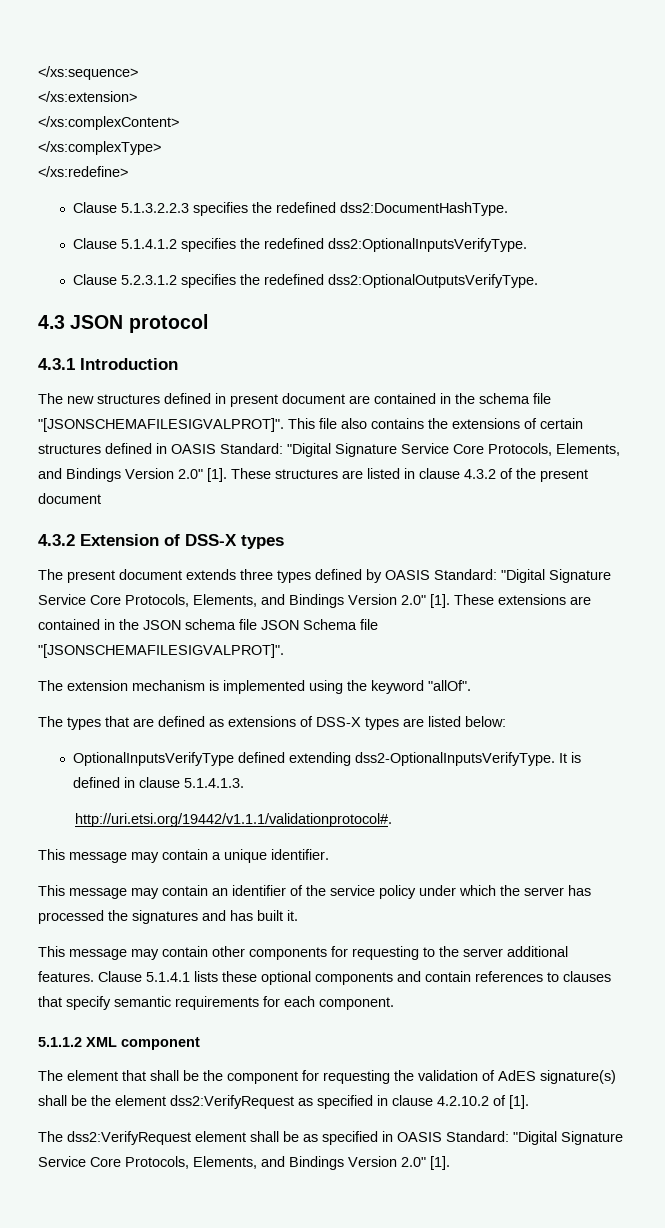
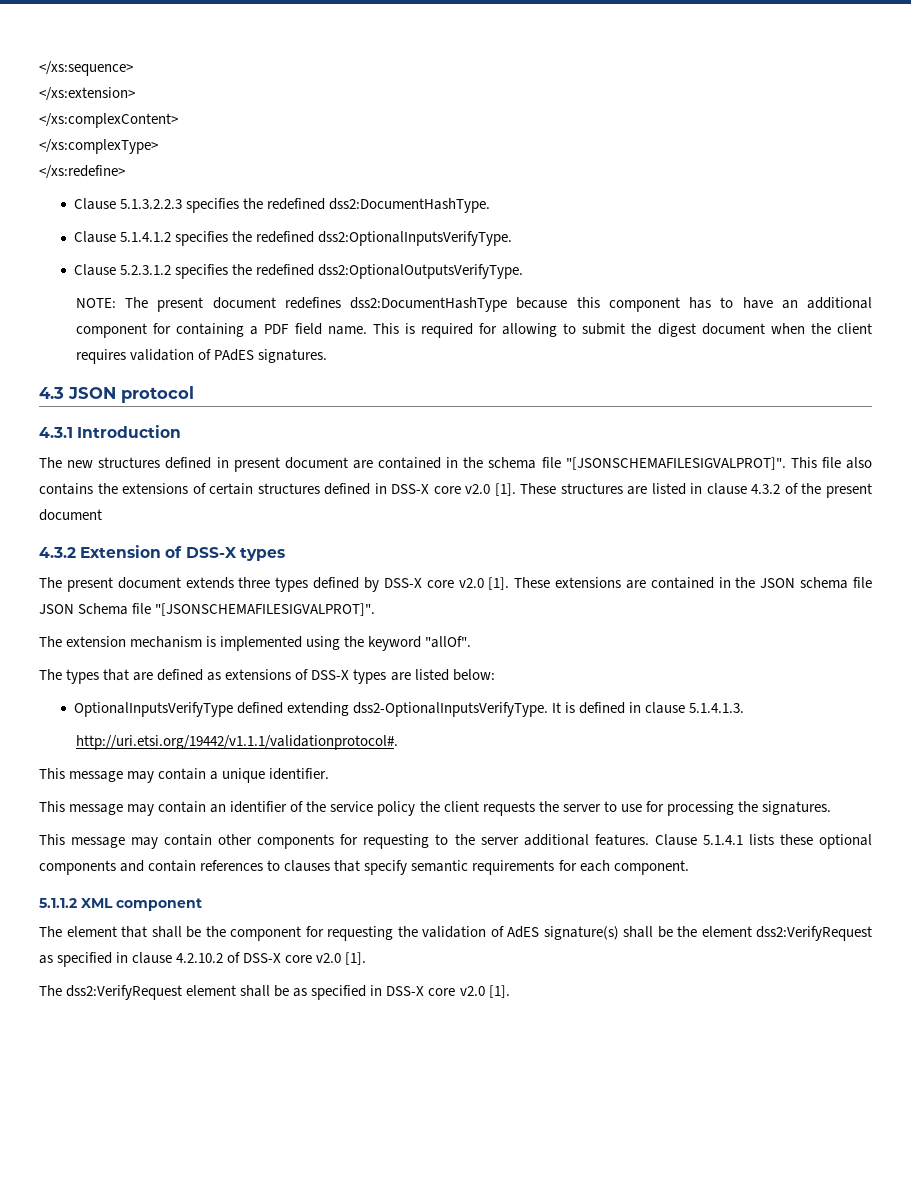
+ NOTE: The present document redefines dss2:DocumentHashType because this component has to have an additional component for containing a PDF field name. This is required for allowing to submit the digest document when the client requires validation of PAdES signatures.
- This file also contains the extensions of certain structures defined in OASIS Standard: "Digital Signature Service Core Protocols, Elements, and Bindings Version 2.0" [1].
+ This file also contains the extensions of certain structures defined in DSS-X core v2.0 [1].
- The present document extends three types defined by OASIS Standard: "Digital Signature Service Core Protocols, Elements, and Bindings Version 2.0" [1].
+ The present document extends three types defined by DSS-X core v2.0 [1].
- This message may contain an identifier of the service policy under which the server has processed the signatures and has built it.
+ This message may contain an identifier of the service policy the client requests the server to use for processing the signatures.
- The element that shall be the component for requesting the validation of AdES signature(s) shall be the element dss2:VerifyRequest as specified in clause 4.2.10.2 of [1].
+ The element that shall be the component for requesting the validation of AdES signature(s) shall be the element dss2:VerifyRequest as specified in clause 4.2.10.2 of DSS-X core v2.0 [1].
- The dss2:VerifyRequest element shall be as specified in OASIS Standard: "Digital Signature Service Core Protocols, Elements, and Bindings Version 2.0" [1].
+ The dss2:VerifyRequest element shall be as specified in DSS-X core v2.0 [1].

